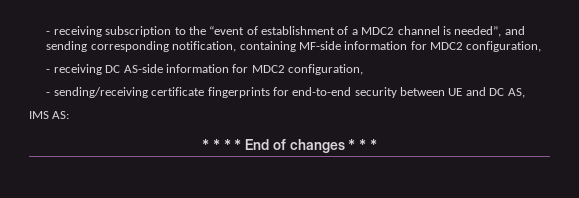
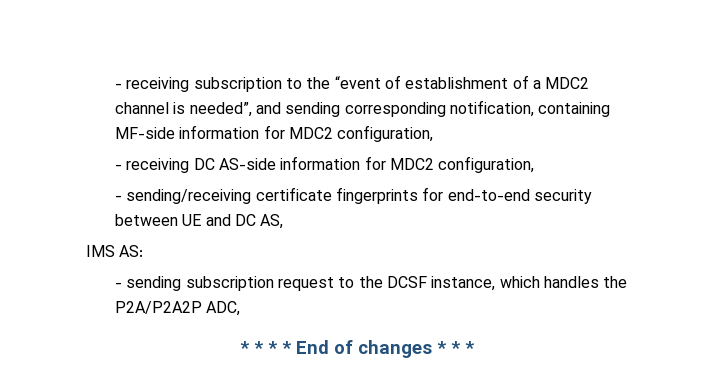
+ - sending subscription request to the DCSF instance, which handles the P2A/P2A2P ADC,

